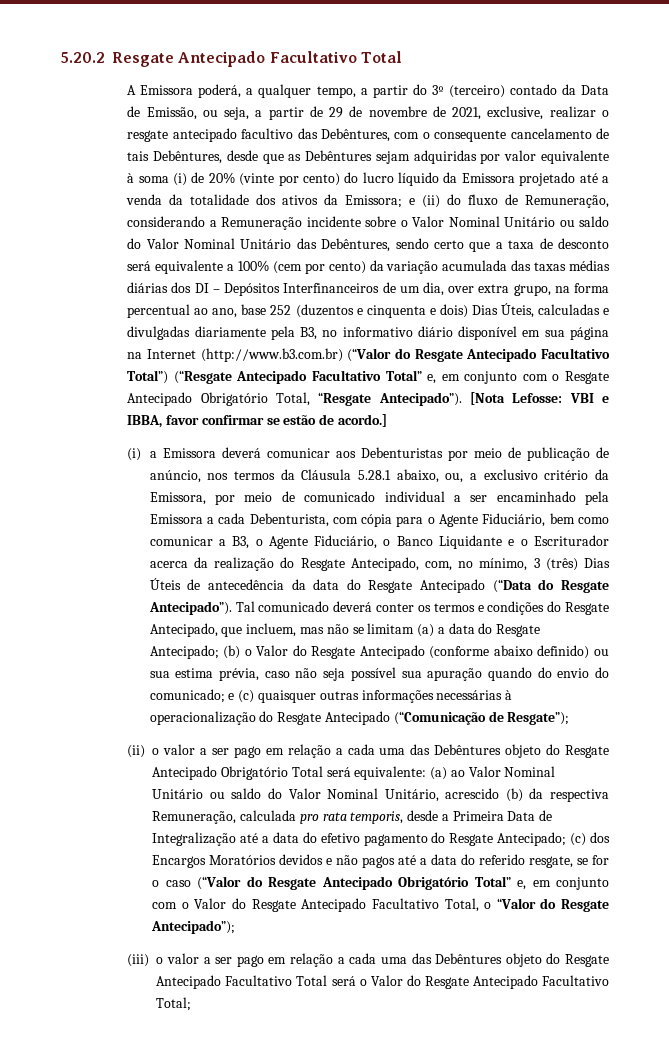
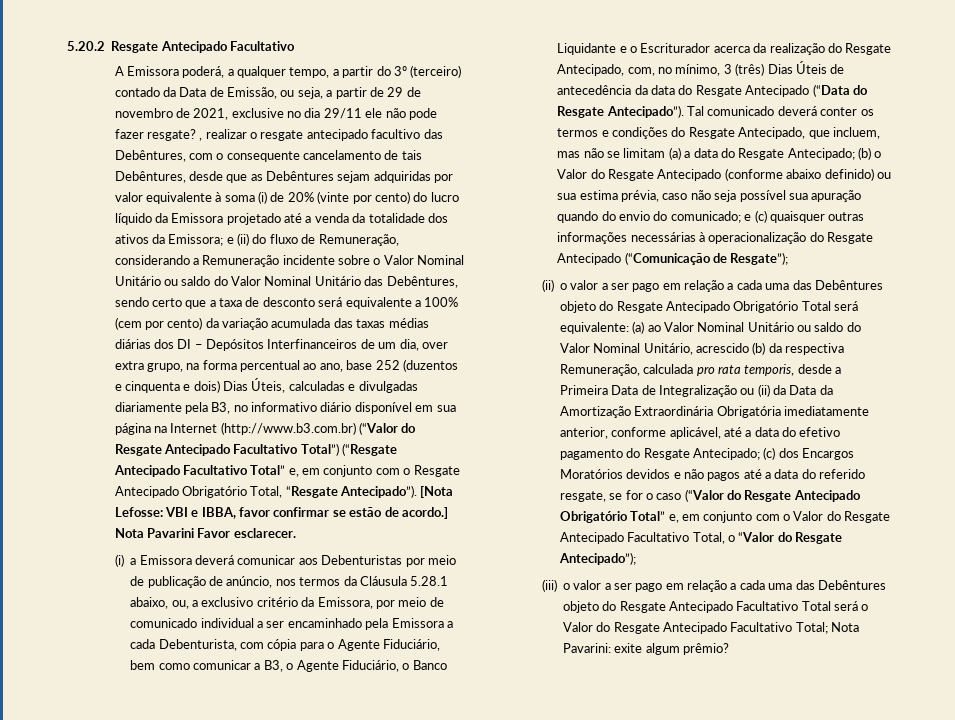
- 5.20.2 Resgate Antecipado Facultativo Total
+ 5.20.2 Resgate Antecipado Facultativo
- A Emissora poderá, a qualquer tempo, a partir do 3º (terceiro) contado da Data de Emissão, ou seja, a partir de 29 de novembre de 2021, exclusive, realizar o resgate antecipado facultivo das Debêntures, com o consequente cancelamento de tais Debêntures, desde que as Debêntures sejam adquiridas por valor equivalente à soma (i) de 20% (vinte por cento) do lucro líquido da Emissora projetado até a venda da totalidade dos ativos da Emissora;
+ A Emissora poderá, a qualquer tempo, a partir do 3º (terceiro) contado da Data de Emissão, ou seja, a partir de 29 de novembro de 2021, exclusive no dia 29/11 ele não pode fazer resgate? , realizar o resgate antecipado facultivo das Debêntures, com o consequente cancelamento de tais Debêntures, desde que as Debêntures sejam adquiridas por valor equivalente à soma (i) de 20% (vinte por cento) do lucro líquido da Emissora projetado até a venda da totalidade dos ativos da Emissora;
+ Nota Pavarini Favor esclarecer.
- (a) ao Valor Nominal Unitário ou saldo do Valor Nominal Unitário, acrescido (b) da respectiva Remuneração, calculada pro rata temporis, desde a Primeira Data de Integralização até a data do efetivo pagamento do Resgate Antecipado;
+ (a) ao Valor Nominal Unitário ou saldo do Valor Nominal Unitário, acrescido (b) da respectiva Remuneração, calculada pro rata temporis, desde a Primeira Data de Integralização ou (ii) da Data da Amortização Extraordinária Obrigatória imediatamente anterior, conforme aplicável, até a data do efetivo pagamento do Resgate Antecipado;
- (iii) o valor a ser pago em relação a cada uma das Debêntures objeto do Resgate Antecipado Facultativo Total será o Valor do Resgate Antecipado Facultativo Total;
+ (iii) o valor a ser pago em relação a cada uma das Debêntures objeto do Resgate Antecipado Facultativo Total será o Valor do Resgate Antecipado Facultativo Total; Nota Pavarini: exite algum prêmio?

